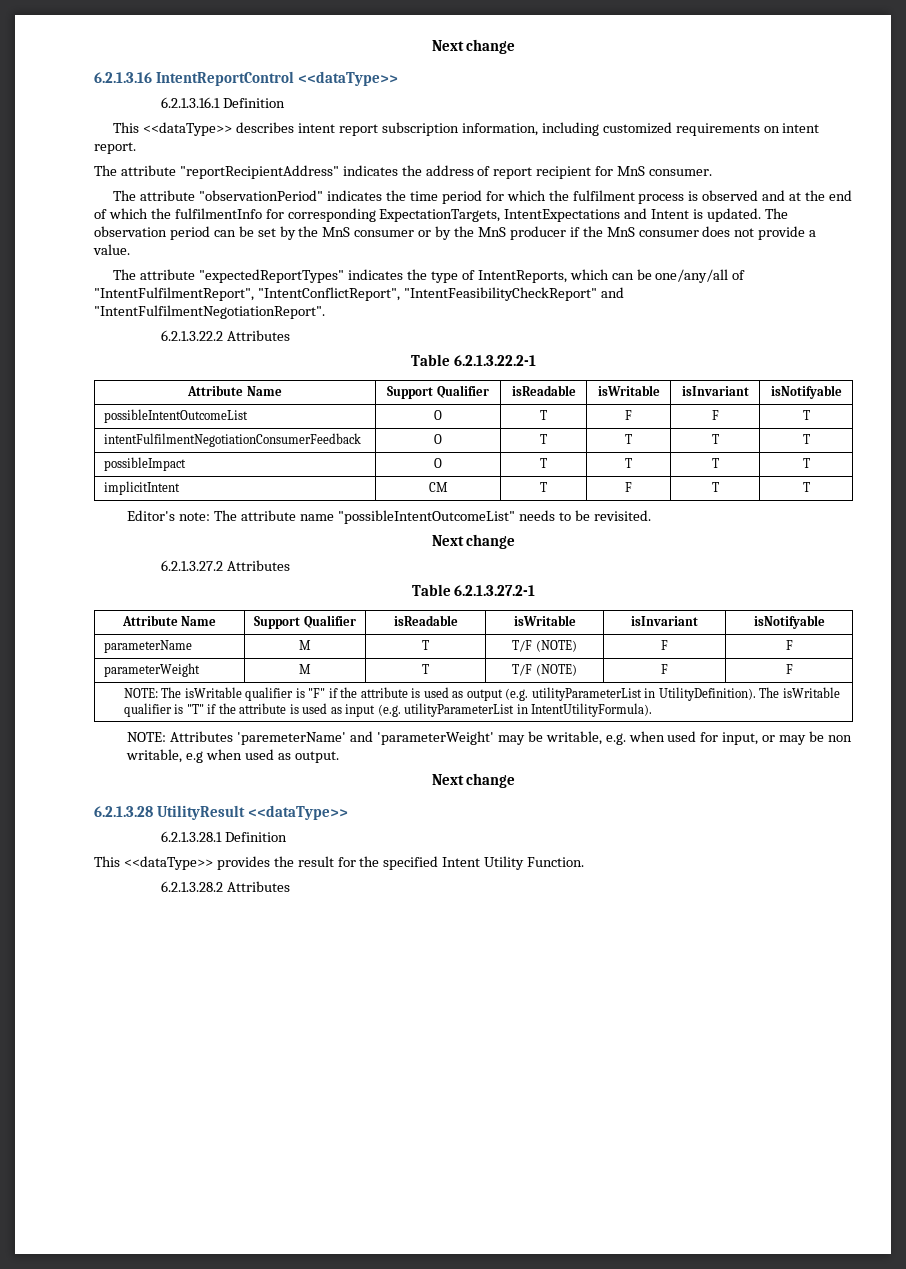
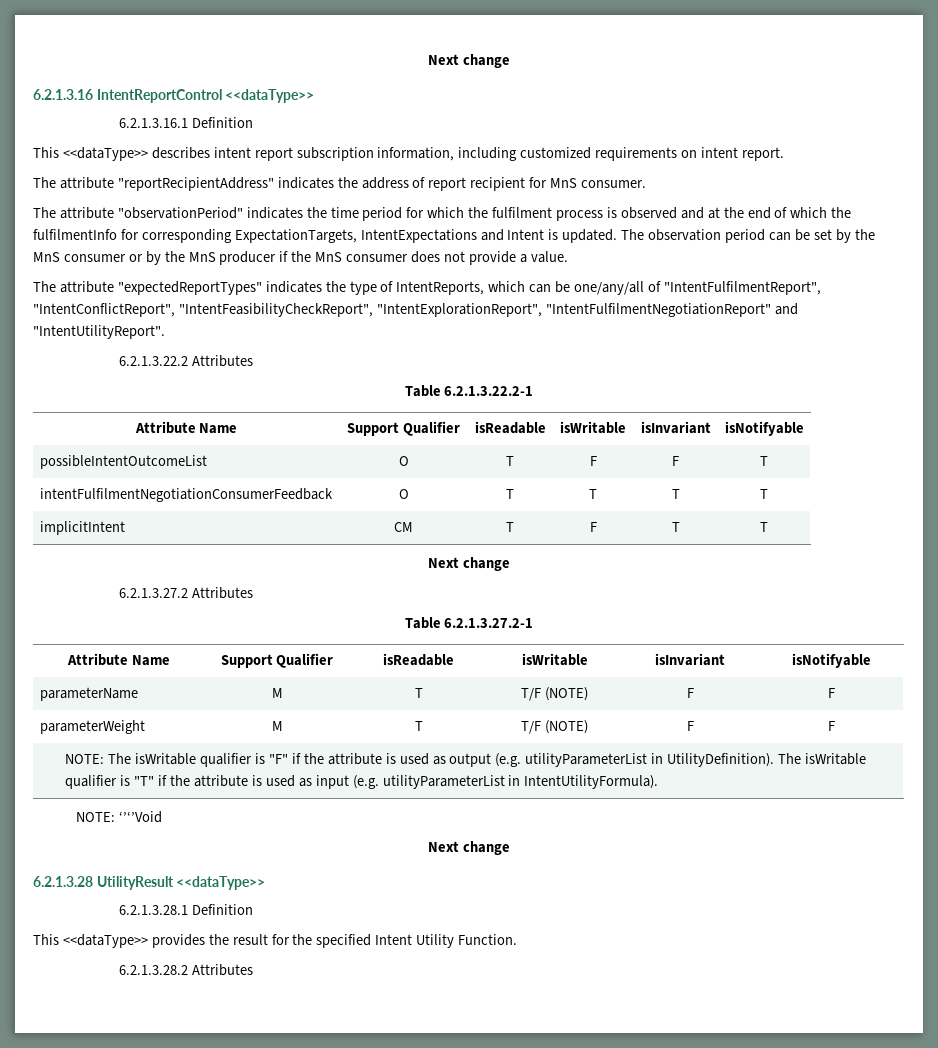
- The attribute "expectedReportTypes" indicates the type of IntentReports, which can be one/any/all of "IntentFulfilmentReport", "IntentConflictReport", "IntentFeasibilityCheckReport" and "IntentFulfilmentNegotiationReport".
+ The attribute "expectedReportTypes" indicates the type of IntentReports, which can be one/any/all of "IntentFulfilmentReport", "IntentConflictReport", "IntentFeasibilityCheckReport", "IntentExplorationReport", "IntentFulfilmentNegotiationReport" and "IntentUtilityReport".
- possibleImpact | O | T | T | T | T
- Editor's note: The attribute name "possibleIntentOutcomeList" needs to be revisited.
- NOTE: Attributes 'paremeterName' and 'parameterWeight' may be writable, e.g. when used for input, or may be non writable, e.g when used as output.
+ NOTE: ‘’‘’Void

